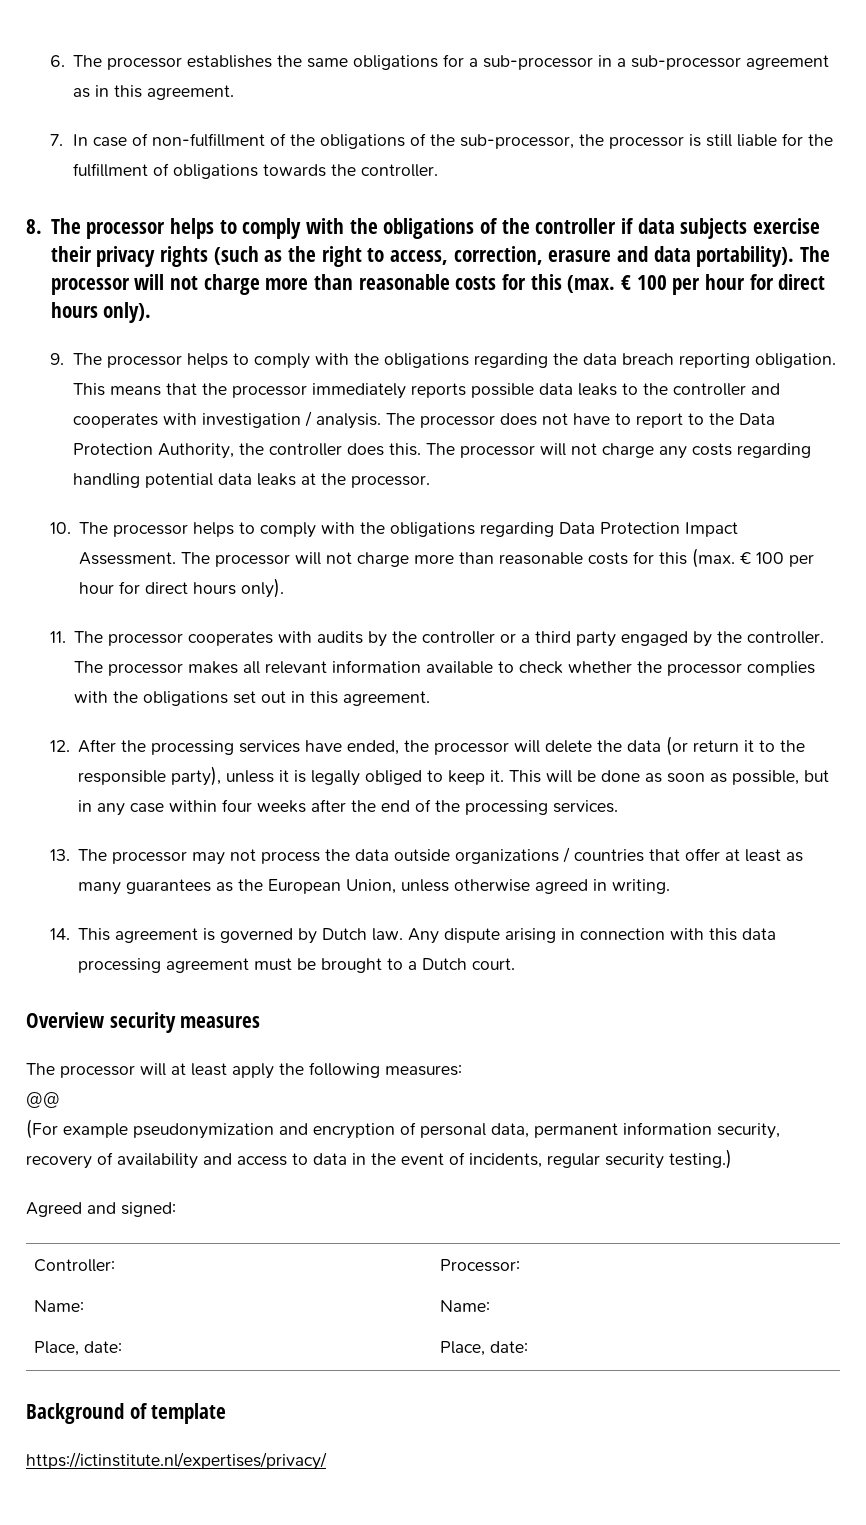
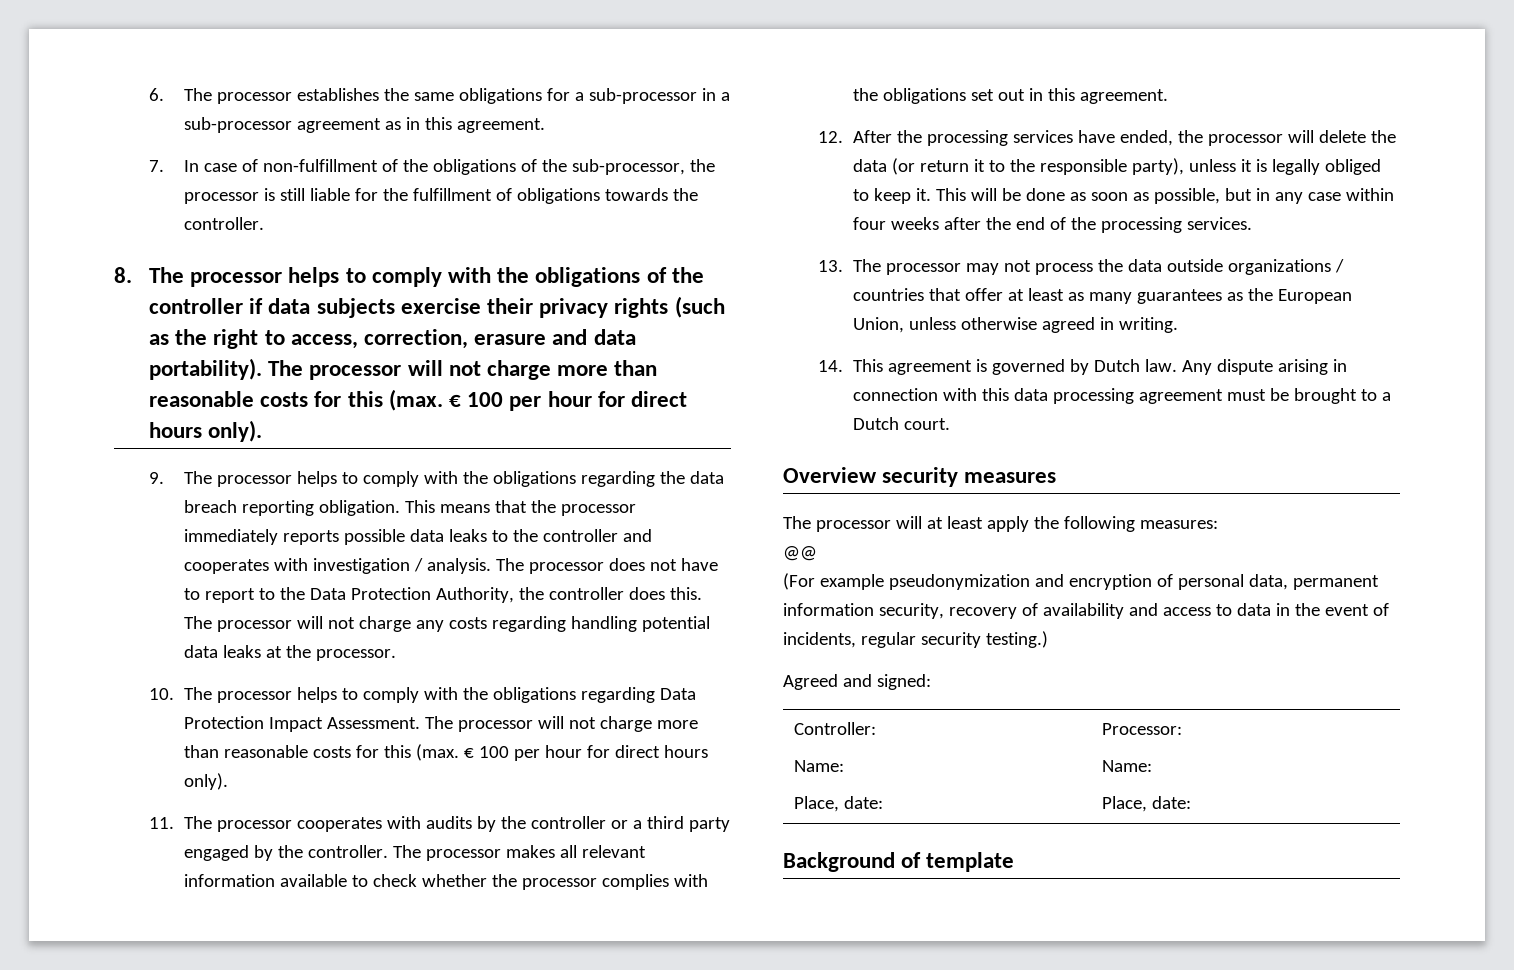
- https://ictinstitute.nl/expertises/privacy/

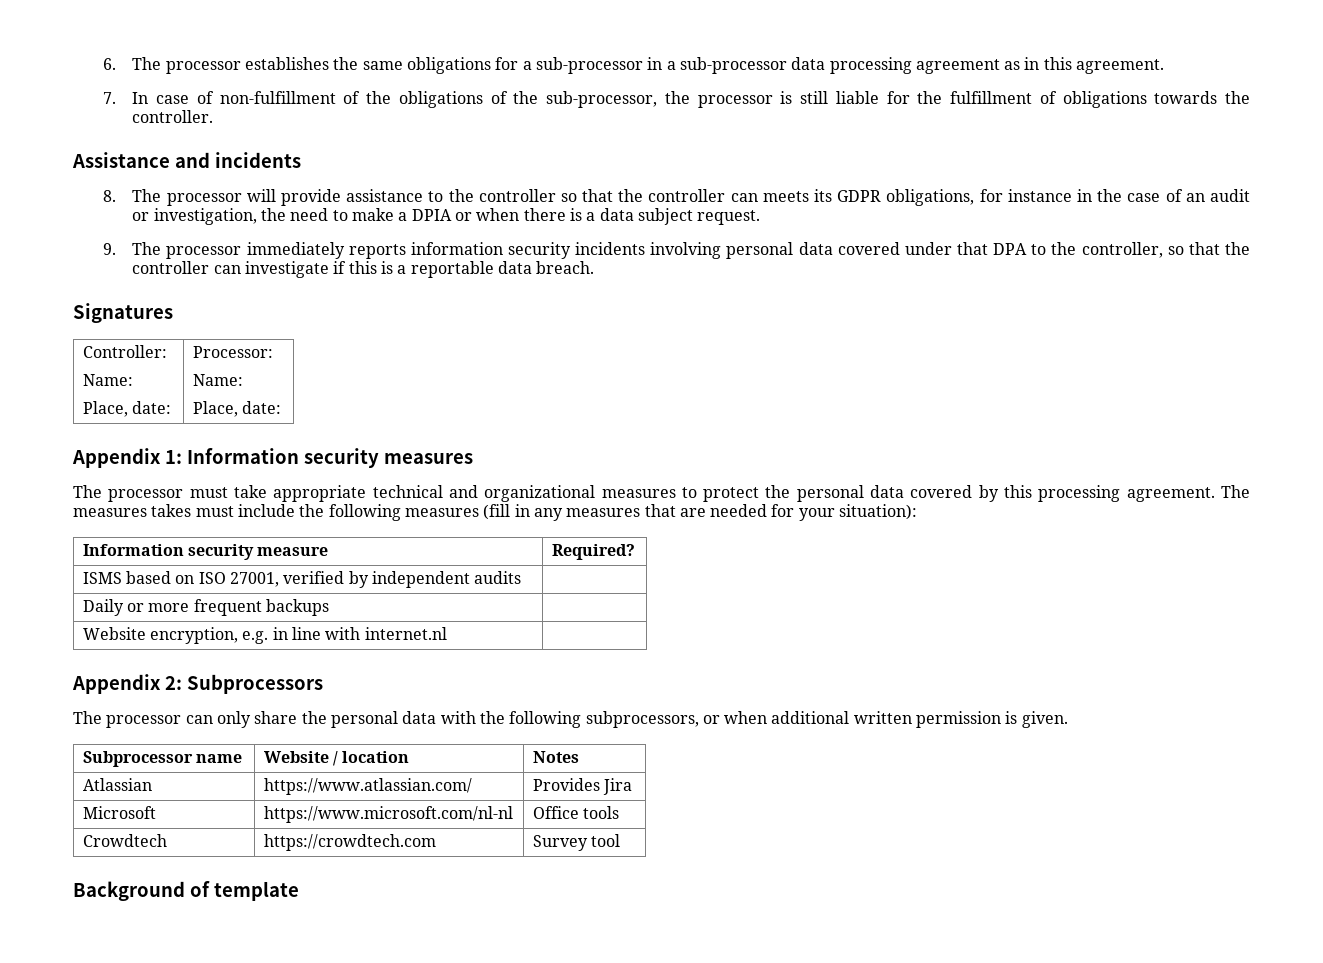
- 6. The processor establishes the same obligations for a sub-processor in a sub-processor agreement as in this agreement.
+ 6. The processor establishes the same obligations for a sub-processor in a sub-processor data processing agreement as in this agreement.
- 8. The processor helps to comply with the obligations of the controller if data subjects exercise their privacy rights (such as the right to access, correction, erasure and data portability). The processor will not charge more than reasonable costs for this (max. € 100 per hour for direct hours only).
- 9. The processor helps to comply with the obligations regarding the data breach reporting obligation. This means that the processor immediately reports possible data leaks to the controller and cooperates with investigation / analysis. The processor does not have to report to the Data Protection Authority, the controller does this. The processor will not charge any costs regarding handling potential data leaks at the processor.
- 10. The processor helps to comply with the obligations regarding Data Protection Impact Assessment. The processor will not charge more than reasonable costs for this (max. € 100 per hour for direct hours only).
- 11. The processor cooperates with audits by the controller or a third party engaged by the controller. The processor makes all relevant information available to check whether the processor complies with the obligations set out in this agreement.
- 12. After the processing services have ended, the processor will delete the data (or return it to the responsible party), unless it is legally obliged to keep it. This will be done as soon as possible, but in any case within four weeks after the end of the processing services.
- 13. The processor may not process the data outside organizations / countries that offer at least as many guarantees as the European Union, unless otherwise agreed in writing.
- 14. This agreement is governed by Dutch law. Any dispute arising in connection with this data processing agreement must be brought to a Dutch court.
- Overview security measures
- The processor will at least apply the following measures:
- @@
- (For example pseudonymization and encryption of personal data, permanent information security, recovery of availability and access to data in the event of incidents, regular security testing.)
- Agreed and signed:
+ Assistance and incidents
+ 8. The processor will provide assistance to the controller so that the controller can meets its GDPR obligations, for instance in the case of an audit or investigation, the need to make a DPIA or when there is a data subject request.
+ 9. The processor immediately reports information security incidents involving personal data covered under that DPA to the controller, so that the controller can investigate if this is a reportable data breach.
+ Signatures
+ Appendix 1: Information security measures
+ The processor must take appropriate technical and organizational measures to protect the personal data covered by this processing agreement. The measures takes must include the following measures (fill in any measures that are needed for your situation):
+ Information security measure | Required?
+ ISMS based on ISO 27001, verified by independent audits |
+ Daily or more frequent backups |
+ Website encryption, e.g. in line with internet.nl |
+ Appendix 2: Subprocessors
+ The processor can only share the personal data with the following subprocessors, or when additional written permission is given.
+ Subprocessor name | Website / location | Notes
+ Atlassian | https://www.atlassian.com/ | Provides Jira
+ Microsoft | https://www.microsoft.com/nl-nl | Office tools
+ Crowdtech | https://crowdtech.com | Survey tool

